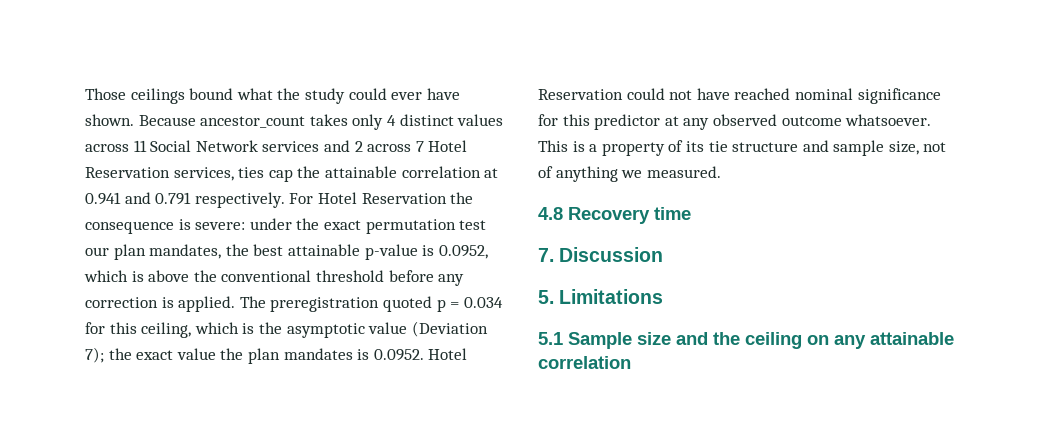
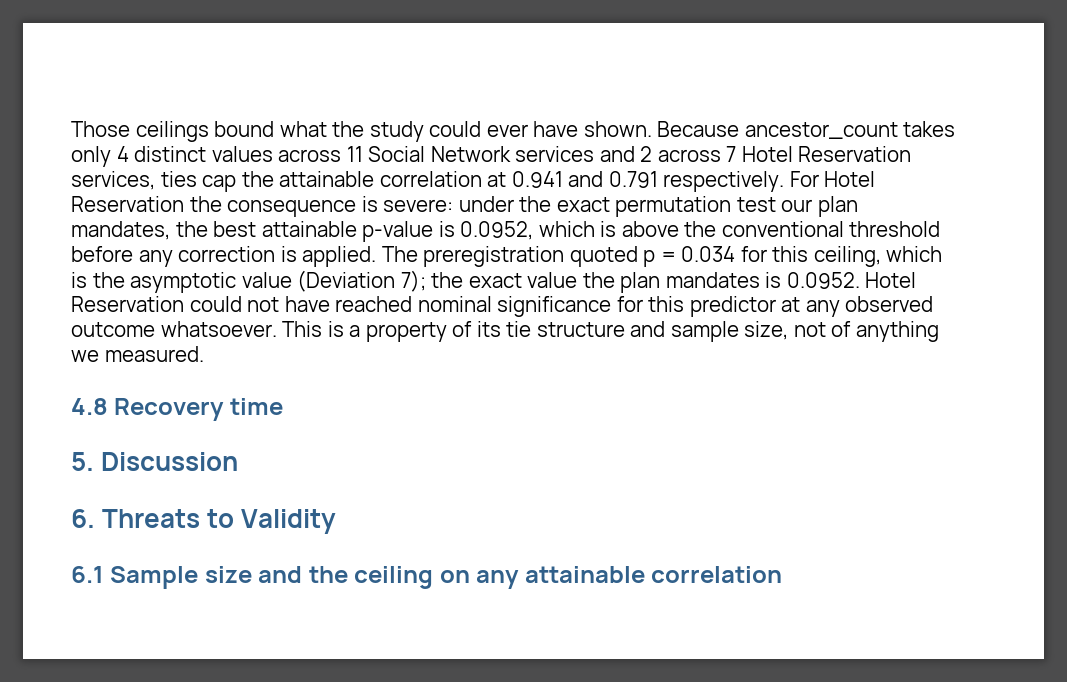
- 7. Discussion
+ 5. Discussion
- 5. Limitations
- 5.1 Sample size and the ceiling on any attainable correlation
+ 6. Threats to Validity
+ 6.1 Sample size and the ceiling on any attainable correlation

